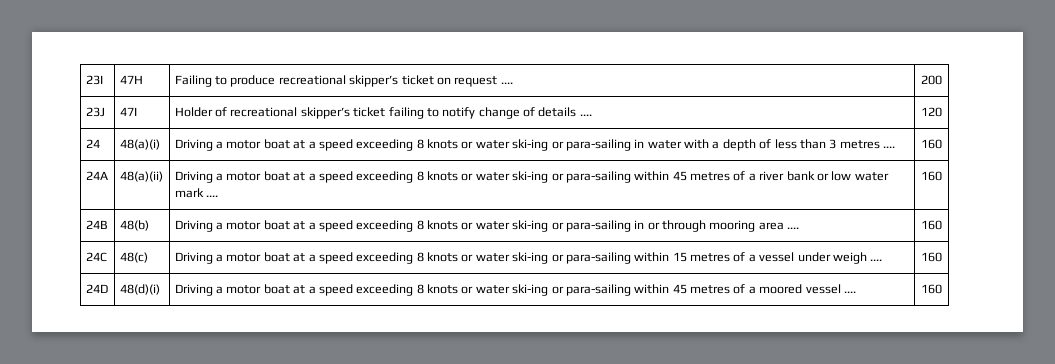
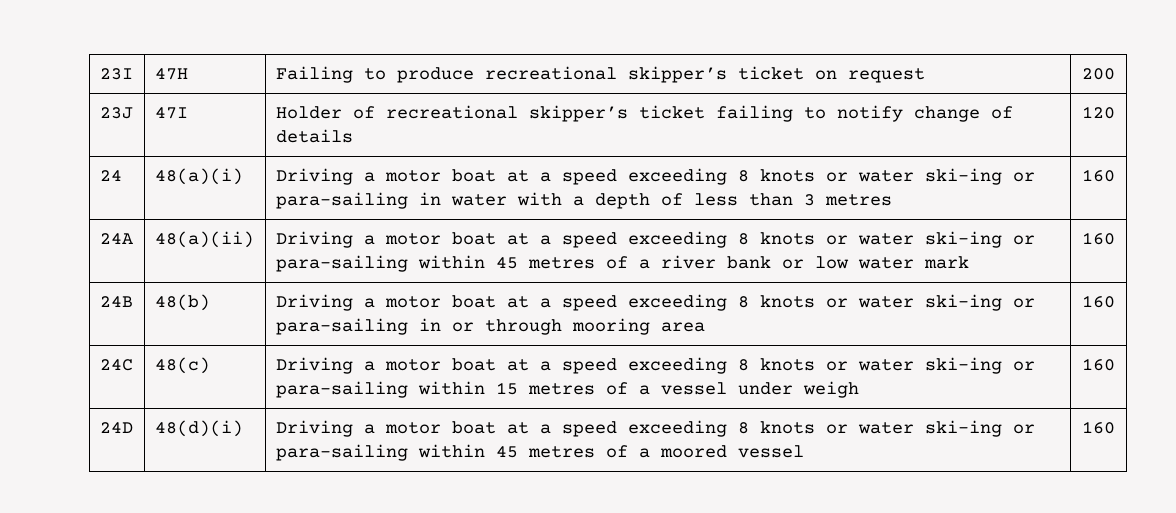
- 23I | 47H | Failing to produce recreational skipper’s ticket on request .... | 200
+ 23I | 47H | Failing to produce recreational skipper’s ticket on request | 200
- 23J | 47I | Holder of recreational skipper’s ticket failing to notify change of details .... | 120
+ 23J | 47I | Holder of recreational skipper’s ticket failing to notify change of details | 120
- 24 | 48(a)(i) | Driving a motor boat at a speed exceeding 8 knots or water ski-ing or para-sailing in water with a depth of less than 3 metres .... | 160
+ 24 | 48(a)(i) | Driving a motor boat at a speed exceeding 8 knots or water ski-ing or para-sailing in water with a depth of less than 3 metres | 160
- 24A | 48(a)(ii) | Driving a motor boat at a speed exceeding 8 knots or water ski-ing or para-sailing within 45 metres of a river bank or low water mark .... | 160
+ 24A | 48(a)(ii) | Driving a motor boat at a speed exceeding 8 knots or water ski-ing or para-sailing within 45 metres of a river bank or low water mark | 160
- 24B | 48(b) | Driving a motor boat at a speed exceeding 8 knots or water ski-ing or para-sailing in or through mooring area .... | 160
+ 24B | 48(b) | Driving a motor boat at a speed exceeding 8 knots or water ski-ing or para-sailing in or through mooring area | 160
- 24C | 48(c) | Driving a motor boat at a speed exceeding 8 knots or water ski-ing or para-sailing within 15 metres of a vessel under weigh .... | 160
+ 24C | 48(c) | Driving a motor boat at a speed exceeding 8 knots or water ski-ing or para-sailing within 15 metres of a vessel under weigh | 160
- 24D | 48(d)(i) | Driving a motor boat at a speed exceeding 8 knots or water ski-ing or para-sailing within 45 metres of a moored vessel .... | 160
+ 24D | 48(d)(i) | Driving a motor boat at a speed exceeding 8 knots or water ski-ing or para-sailing within 45 metres of a moored vessel | 160

